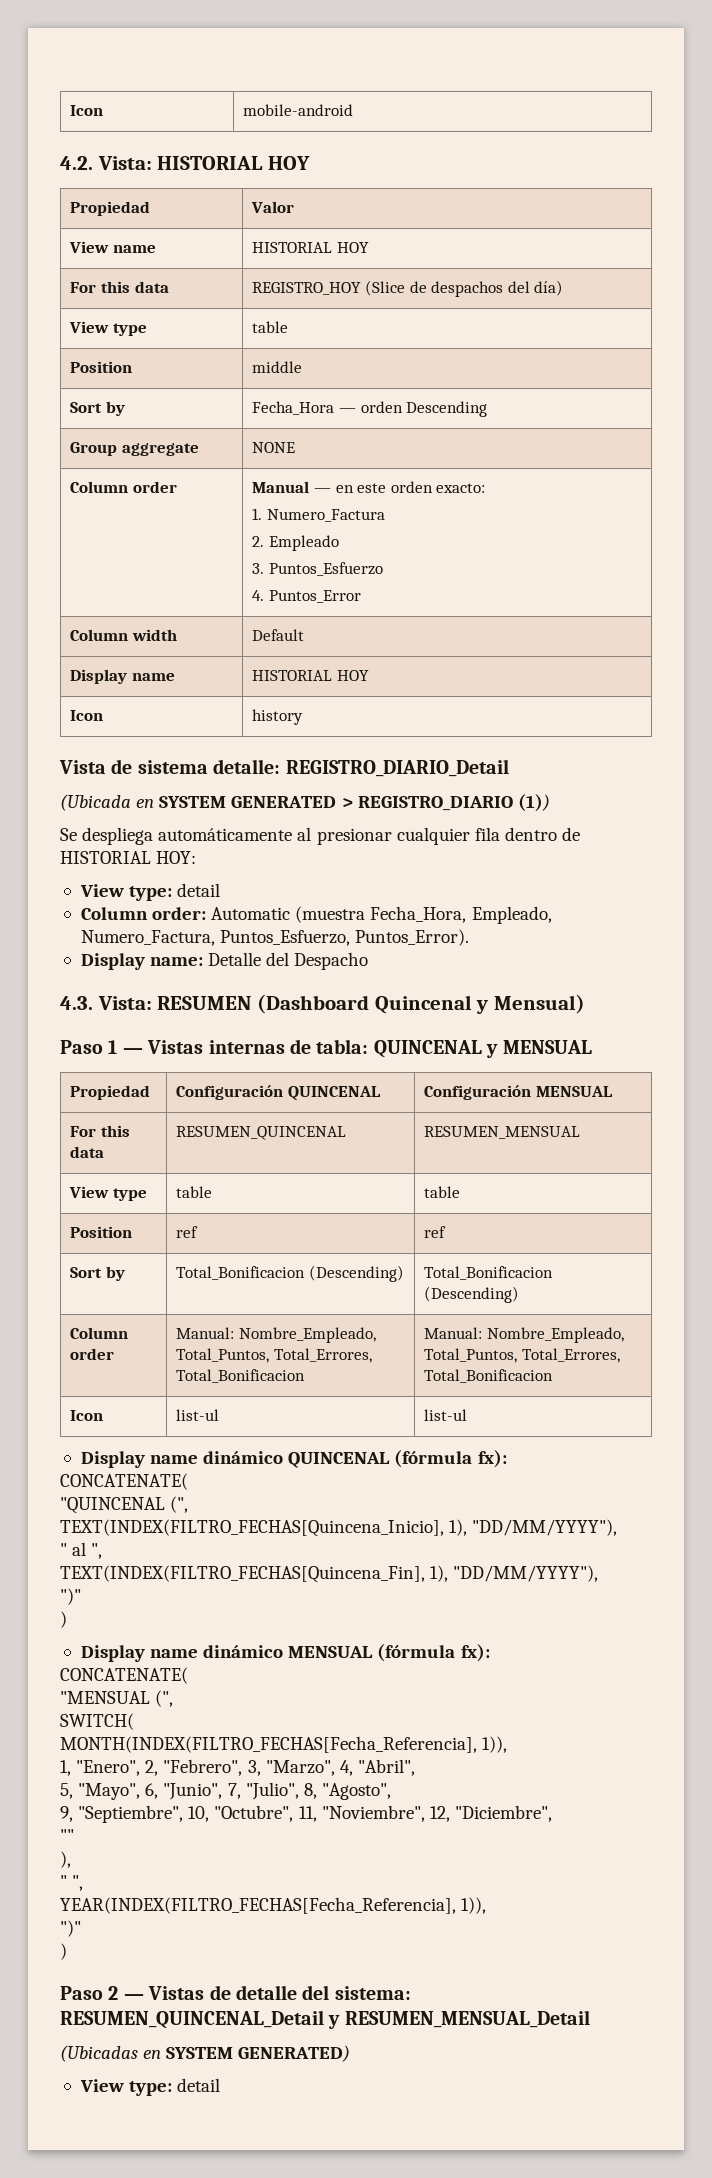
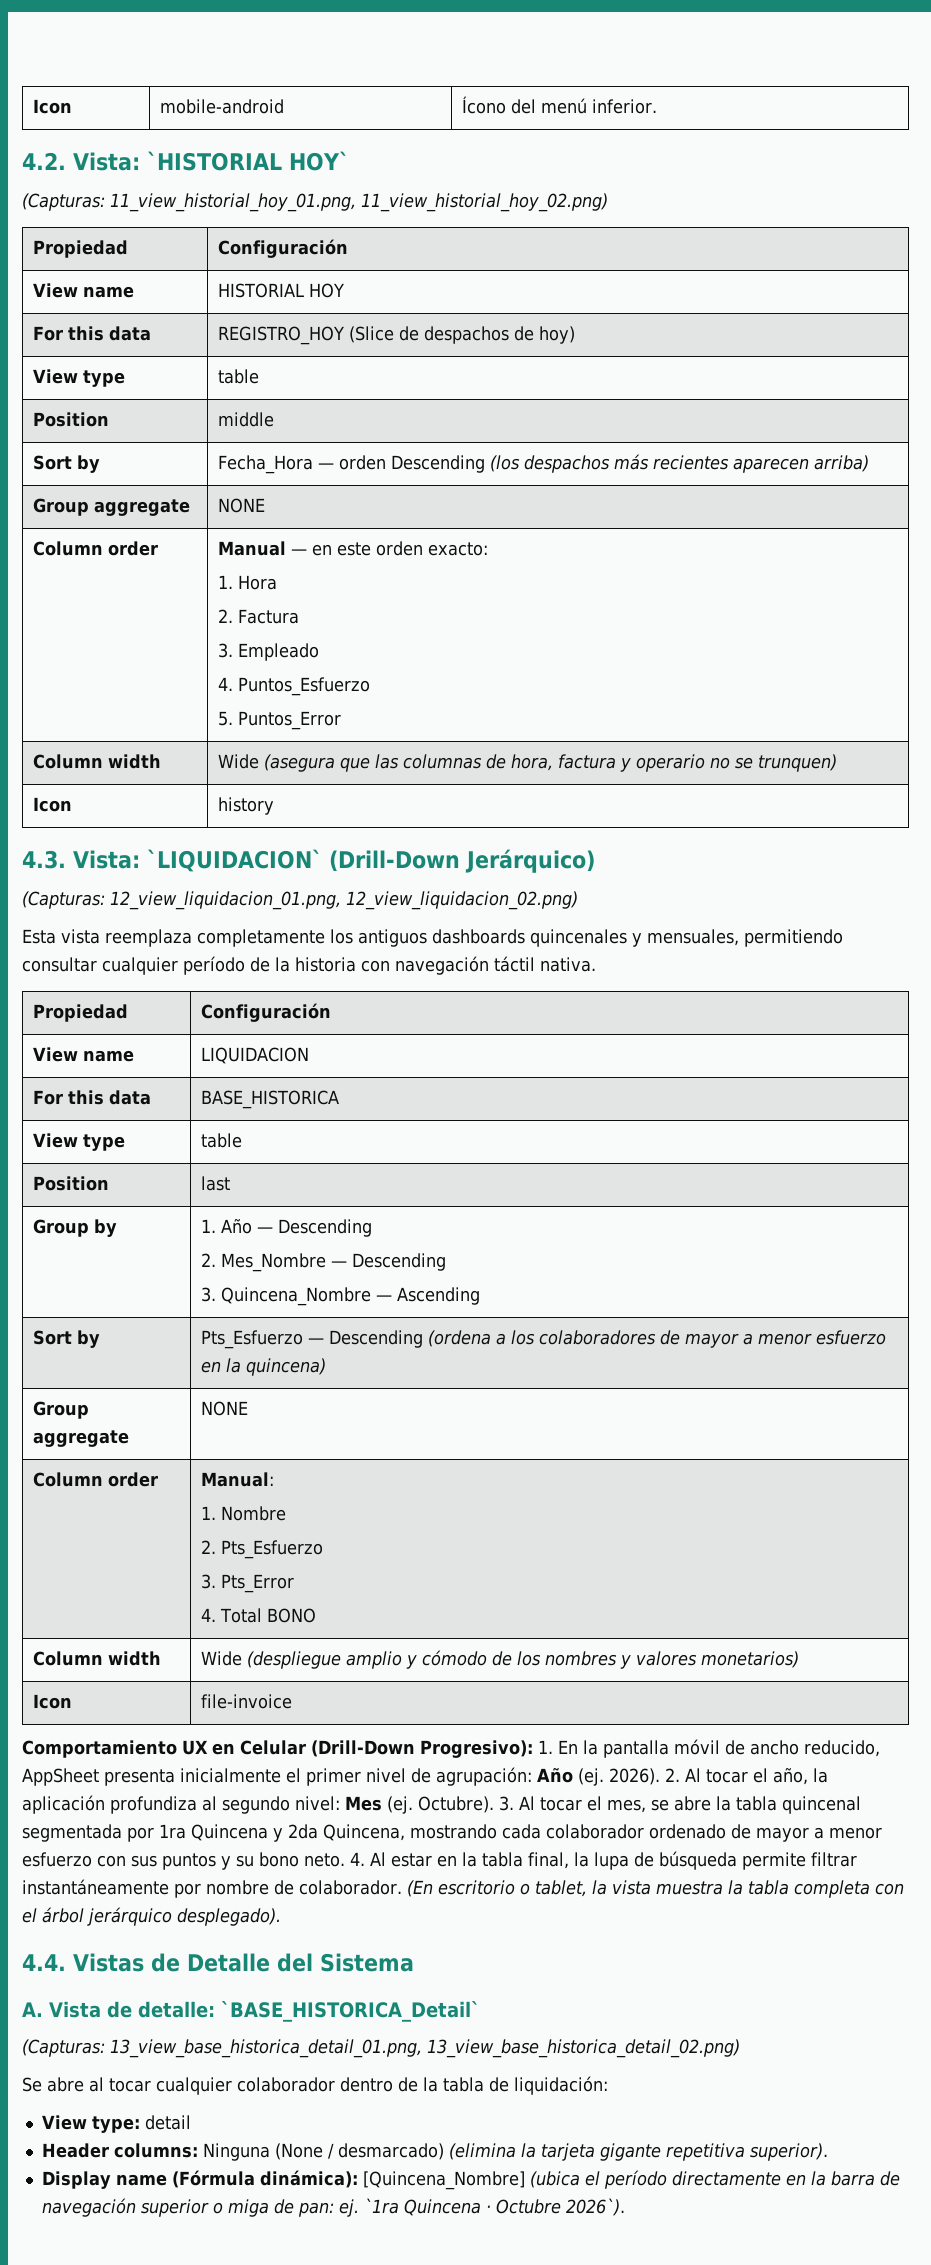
- Icon | mobile-android
- 4.2. Vista: HISTORIAL HOY
- Propiedad | Valor
+ Icon | mobile-android | Ícono del menú inferior.
+ 4.2. Vista: `HISTORIAL HOY`
+ (Capturas: 11_view_historial_hoy_01.png, 11_view_historial_hoy_02.png)
+ Propiedad | Configuración
- For this data | REGISTRO_HOY (Slice de despachos del día)
+ For this data | REGISTRO_HOY (Slice de despachos de hoy)
- Sort by | Fecha_Hora — orden Descending
+ Sort by | Fecha_Hora — orden Descending (los despachos más recientes aparecen arriba)
  Column order | Manual — en este orden exacto:
- 1. Numero_Factura
- 2. Empleado
- 3. Puntos_Esfuerzo
- 4. Puntos_Error
+ 1. Hora
+ 2. Factura
+ 3. Empleado
+ 4. Puntos_Esfuerzo
+ 5. Puntos_Error
- Column width | Default
- Display name | HISTORIAL HOY
+ Column width | Wide (asegura que las columnas de hora, factura y operario no se trunquen)
  Icon | history
- Vista de sistema detalle: REGISTRO_DIARIO_Detail
- (Ubicada en SYSTEM GENERATED > REGISTRO_DIARIO (1))
- Se despliega automáticamente al presionar cualquier fila dentro de HISTORIAL HOY:
+ 4.3. Vista: `LIQUIDACION` (Drill-Down Jerárquico)
+ (Capturas: 12_view_liquidacion_01.png, 12_view_liquidacion_02.png)
+ Esta vista reemplaza completamente los antiguos dashboards quincenales y mensuales, permitiendo consultar cualquier período de la historia con navegación táctil nativa.
+ Propiedad | Configuración
+ View name | LIQUIDACION
+ For this data | BASE_HISTORICA
+ View type | table
+ Position | last
+ Group by | 1. Año — Descending
+ 2. Mes_Nombre — Descending
+ 3. Quincena_Nombre — Ascending
+ Sort by | Pts_Esfuerzo — Descending (ordena a los colaboradores de mayor a menor esfuerzo en la quincena)
+ Group aggregate | NONE
+ Column order | Manual:
+ 1. Nombre
+ 2. Pts_Esfuerzo
+ 3. Pts_Error
+ 4. Total BONO
+ Column width | Wide (despliegue amplio y cómodo de los nombres y valores monetarios)
+ Icon | file-invoice
+ Comportamiento UX en Celular (Drill-Down Progresivo): 1. En la pantalla móvil de ancho reducido, AppSheet presenta inicialmente el primer nivel de agrupación: Año (ej. 2026). 2. Al tocar el año, la aplicación profundiza al segundo nivel: Mes (ej. Octubre). 3. Al tocar el mes, se abre la tabla quincenal segmentada por 1ra Quincena y 2da Quincena, mostrando cada colaborador ordenado de mayor a menor esfuerzo con sus puntos y su bono neto. 4. Al estar en la tabla final, la lupa de búsqueda permite filtrar instantáneamente por nombre de colaborador. (En escritorio o tablet, la vista muestra la tabla completa con el árbol jerárquico desplegado).
+ 4.4. Vistas de Detalle del Sistema
+ A. Vista de detalle: `BASE_HISTORICA_Detail`
+ (Capturas: 13_view_base_historica_detail_01.png, 13_view_base_historica_detail_02.png)
+ Se abre al tocar cualquier colaborador dentro de la tabla de liquidación:
  View type: detail
- Column order: Automatic (muestra Fecha_Hora, Empleado, Numero_Factura, Puntos_Esfuerzo, Puntos_Error).
- Display name: Detalle del Despacho
- 4.3. Vista: RESUMEN (Dashboard Quincenal y Mensual)
- Paso 1 — Vistas internas de tabla: QUINCENAL y MENSUAL
- Propiedad | Configuración QUINCENAL | Configuración MENSUAL
- For this data | RESUMEN_QUINCENAL | RESUMEN_MENSUAL
- View type | table | table
- Position | ref | ref
- Sort by | Total_Bonificacion (Descending) | Total_Bonificacion (Descending)
- Column order | Manual: Nombre_Empleado, Total_Puntos, Total_Errores, Total_Bonificacion | Manual: Nombre_Empleado, Total_Puntos, Total_Errores, Total_Bonificacion
- Icon | list-ul | list-ul
- Display name dinámico QUINCENAL (fórmula fx):
- CONCATENATE(
- "QUINCENAL (",
- TEXT(INDEX(FILTRO_FECHAS[Quincena_Inicio], 1), "DD/MM/YYYY"),
- " al ",
- TEXT(INDEX(FILTRO_FECHAS[Quincena_Fin], 1), "DD/MM/YYYY"),
- ")"
- )
- Display name dinámico MENSUAL (fórmula fx):
- CONCATENATE(
- "MENSUAL (",
- SWITCH(
- MONTH(INDEX(FILTRO_FECHAS[Fecha_Referencia], 1)),
- 1, "Enero", 2, "Febrero", 3, "Marzo", 4, "Abril",
- 5, "Mayo", 6, "Junio", 7, "Julio", 8, "Agosto",
- 9, "Septiembre", 10, "Octubre", 11, "Noviembre", 12, "Diciembre",
- ""
- ),
- " ",
- YEAR(INDEX(FILTRO_FECHAS[Fecha_Referencia], 1)),
- ")"
- )
- Paso 2 — Vistas de detalle del sistema: RESUMEN_QUINCENAL_Detail y RESUMEN_MENSUAL_Detail
- (Ubicadas en SYSTEM GENERATED)
- View type: detail
+ Header columns: Ninguna (None / desmarcado) (elimina la tarjeta gigante repetitiva superior).
+ Display name (Fórmula dinámica): [Quincena_Nombre] (ubica el período directamente en la barra de navegación superior o miga de pan: ej. `1ra Quincena · Octubre 2026`).

